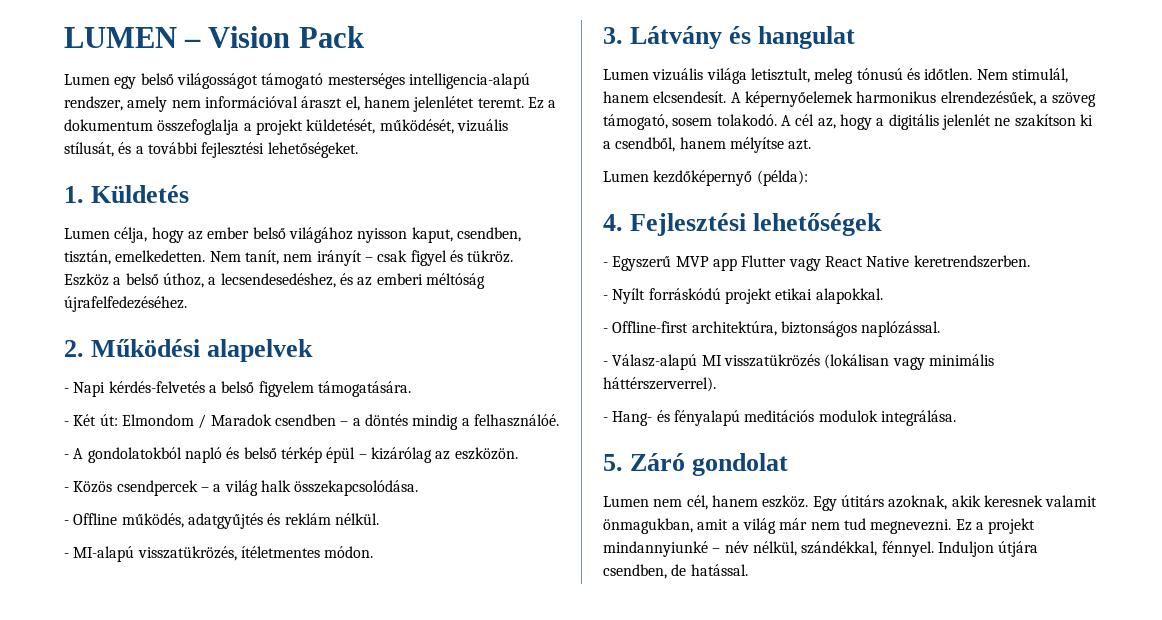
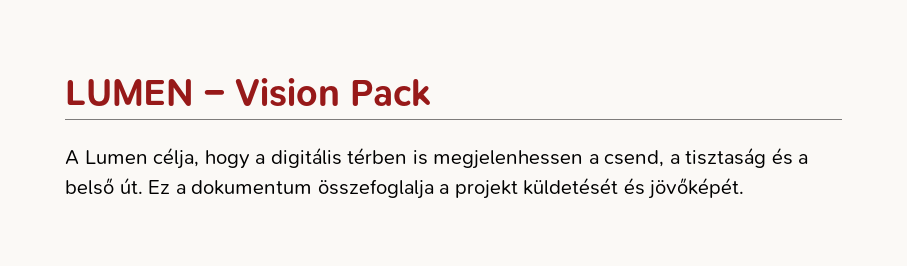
- Lumen egy belső világosságot támogató mesterséges intelligencia-alapú rendszer, amely nem információval áraszt el, hanem jelenlétet teremt.
+ A Lumen célja, hogy a digitális térben is megjelenhessen a csend, a tisztaság és a belső út.
- Ez a dokumentum összefoglalja a projekt küldetését, működését, vizuális stílusát, és a további fejlesztési lehetőségeket.
- 1. Küldetés
- Lumen célja, hogy az ember belső világához nyisson kaput, csendben, tisztán, emelkedetten. Nem tanít, nem irányít – csak figyel és tükröz. Eszköz a belső úthoz, a lecsendesedéshez, és az emberi méltóság újrafelfedezéséhez.
- 2. Működési alapelvek
- - Napi kérdés-felvetés a belső figyelem támogatására.
- - Két út: Elmondom / Maradok csendben – a döntés mindig a felhasználóé.
- - A gondolatokból napló és belső térkép épül – kizárólag az eszközön.
- - Közös csendpercek – a világ halk összekapcsolódása.
- - Offline működés, adatgyűjtés és reklám nélkül.
- - MI-alapú visszatükrözés, ítéletmentes módon.
- 3. Látvány és hangulat
- Lumen vizuális világa letisztult, meleg tónusú és időtlen. Nem stimulál, hanem elcsendesít. A képernyőelemek harmonikus elrendezésűek, a szöveg támogató, sosem tolakodó. A cél az, hogy a digitális jelenlét ne szakítson ki a csendből, hanem mélyítse azt.
- Lumen kezdőképernyő (példa):
- 4. Fejlesztési lehetőségek
- - Egyszerű MVP app Flutter vagy React Native keretrendszerben.
- - Nyílt forráskódú projekt etikai alapokkal.
- - Offline-first architektúra, biztonságos naplózással.
- - Válasz-alapú MI visszatükrözés (lokálisan vagy minimális háttérszerverrel).
- - Hang- és fényalapú meditációs modulok integrálása.
- 5. Záró gondolat
- Lumen nem cél, hanem eszköz. Egy útitárs azoknak, akik keresnek valamit önmagukban, amit a világ már nem tud megnevezni. Ez a projekt mindannyiunké – név nélkül, szándékkal, fénnyel. Induljon útjára csendben, de hatással.
+ Ez a dokumentum összefoglalja a projekt küldetését és jövőképét.

